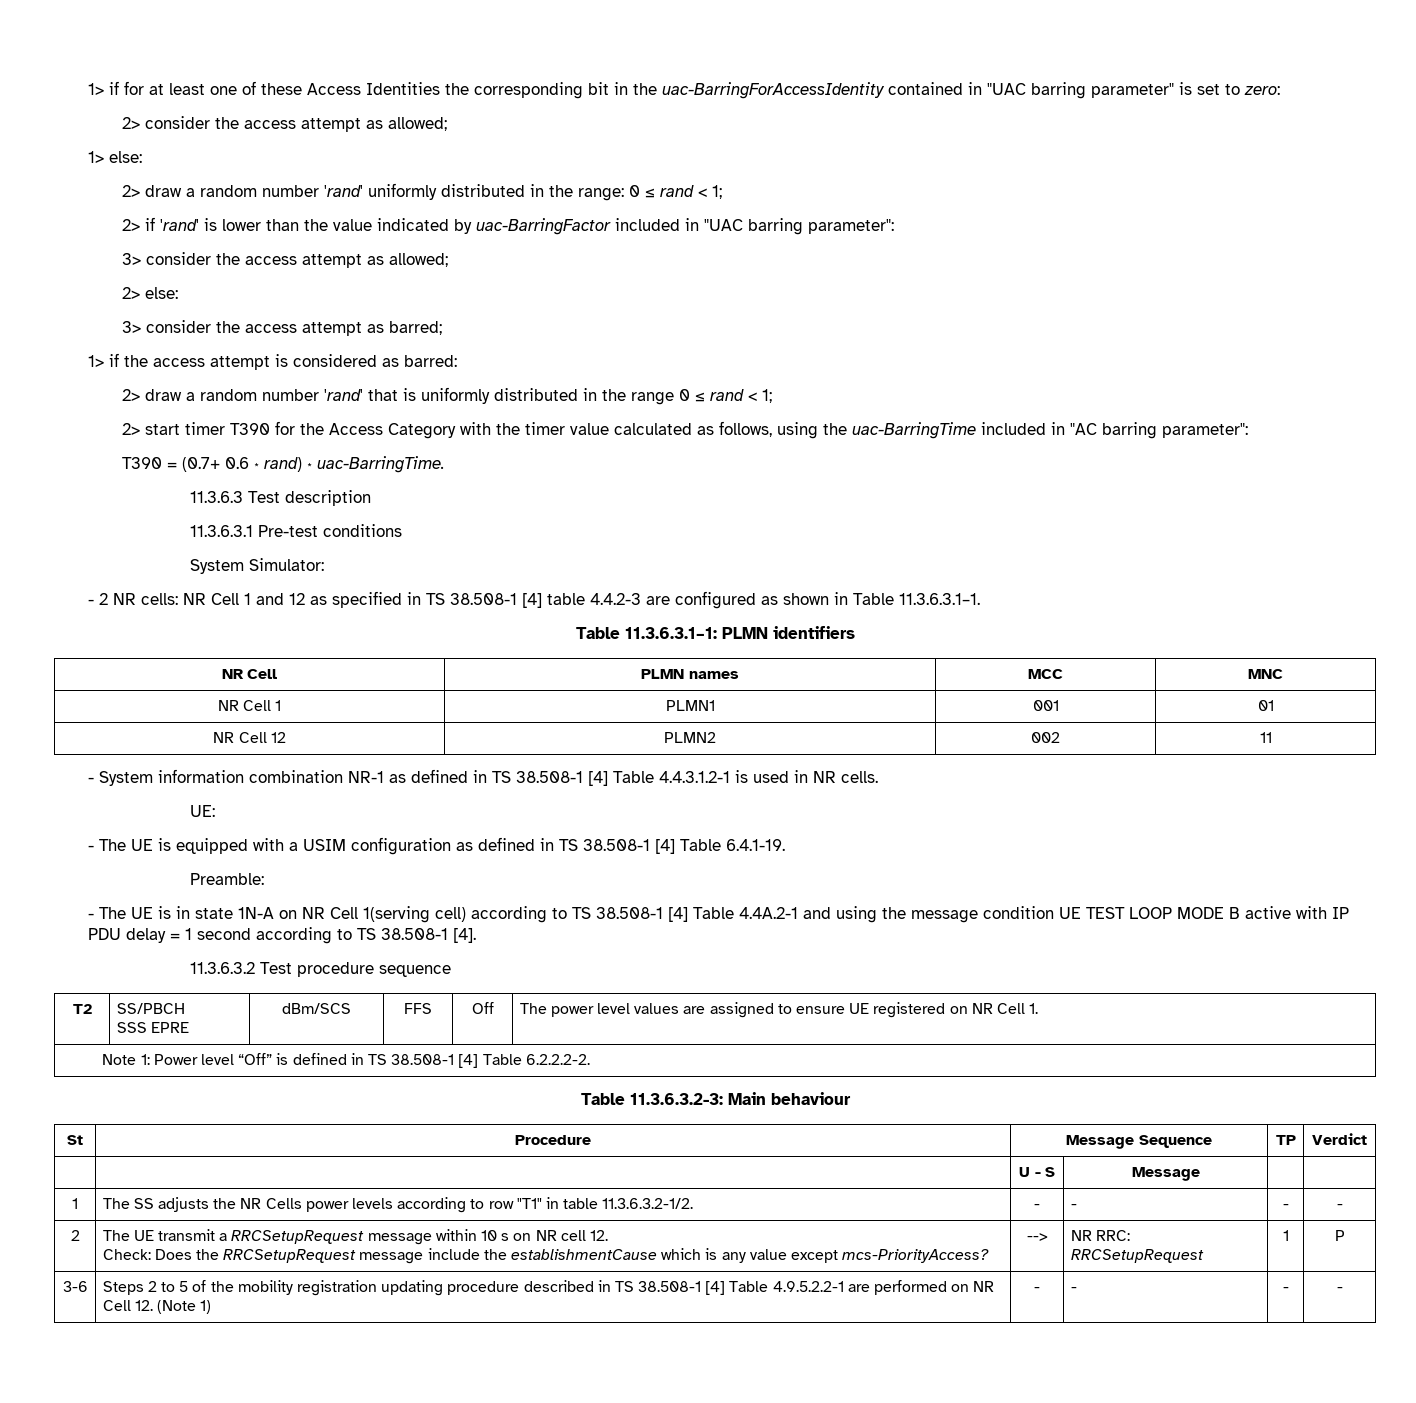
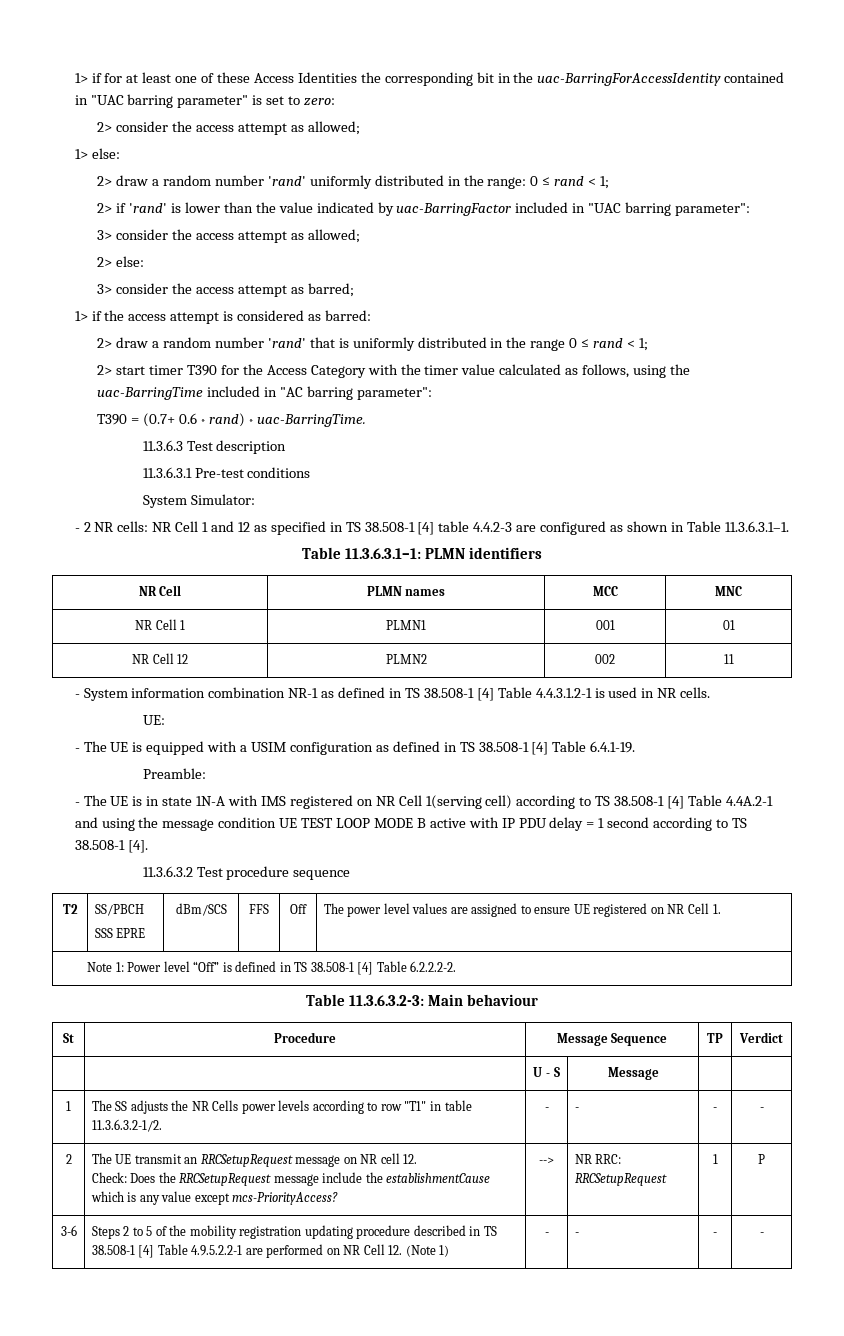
- - The UE is in state 1N-A on NR Cell 1(serving cell) according to TS 38.508-1 [4] Table 4.4A.2-1 and using the message condition UE TEST LOOP MODE B active with IP PDU delay = 1 second according to TS 38.508-1 [4].
+ - The UE is in state 1N-A with IMS registered on NR Cell 1(serving cell) according to TS 38.508-1 [4] Table 4.4A.2-1 and using the message condition UE TEST LOOP MODE B active with IP PDU delay = 1 second according to TS 38.508-1 [4].
- 2 | The UE transmit a RRCSetupRequest message within 10 s on NR cell 12.
+ 2 | The UE transmit an RRCSetupRequest message on NR cell 12.

